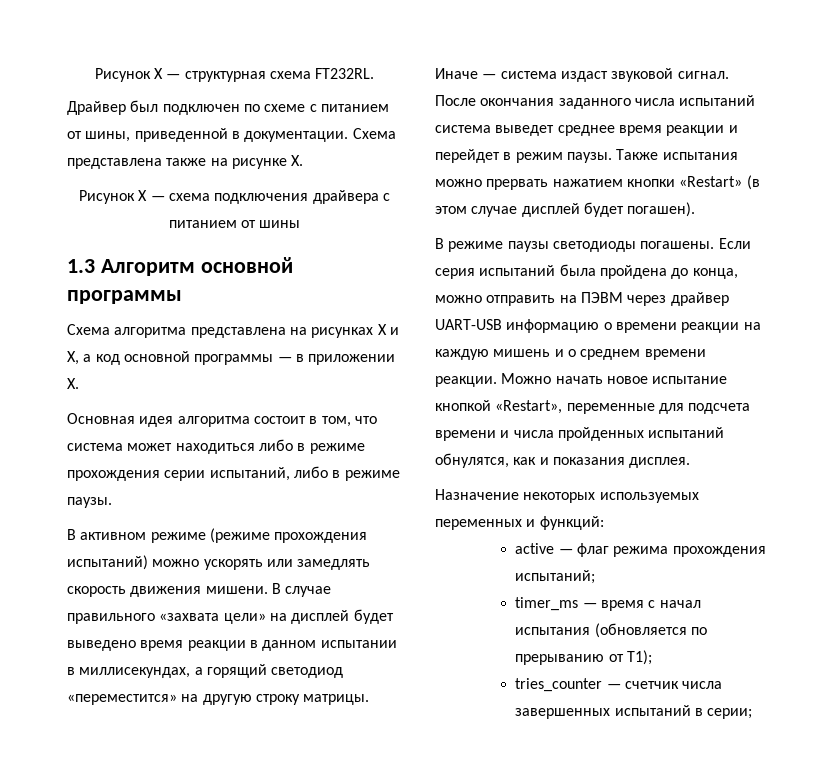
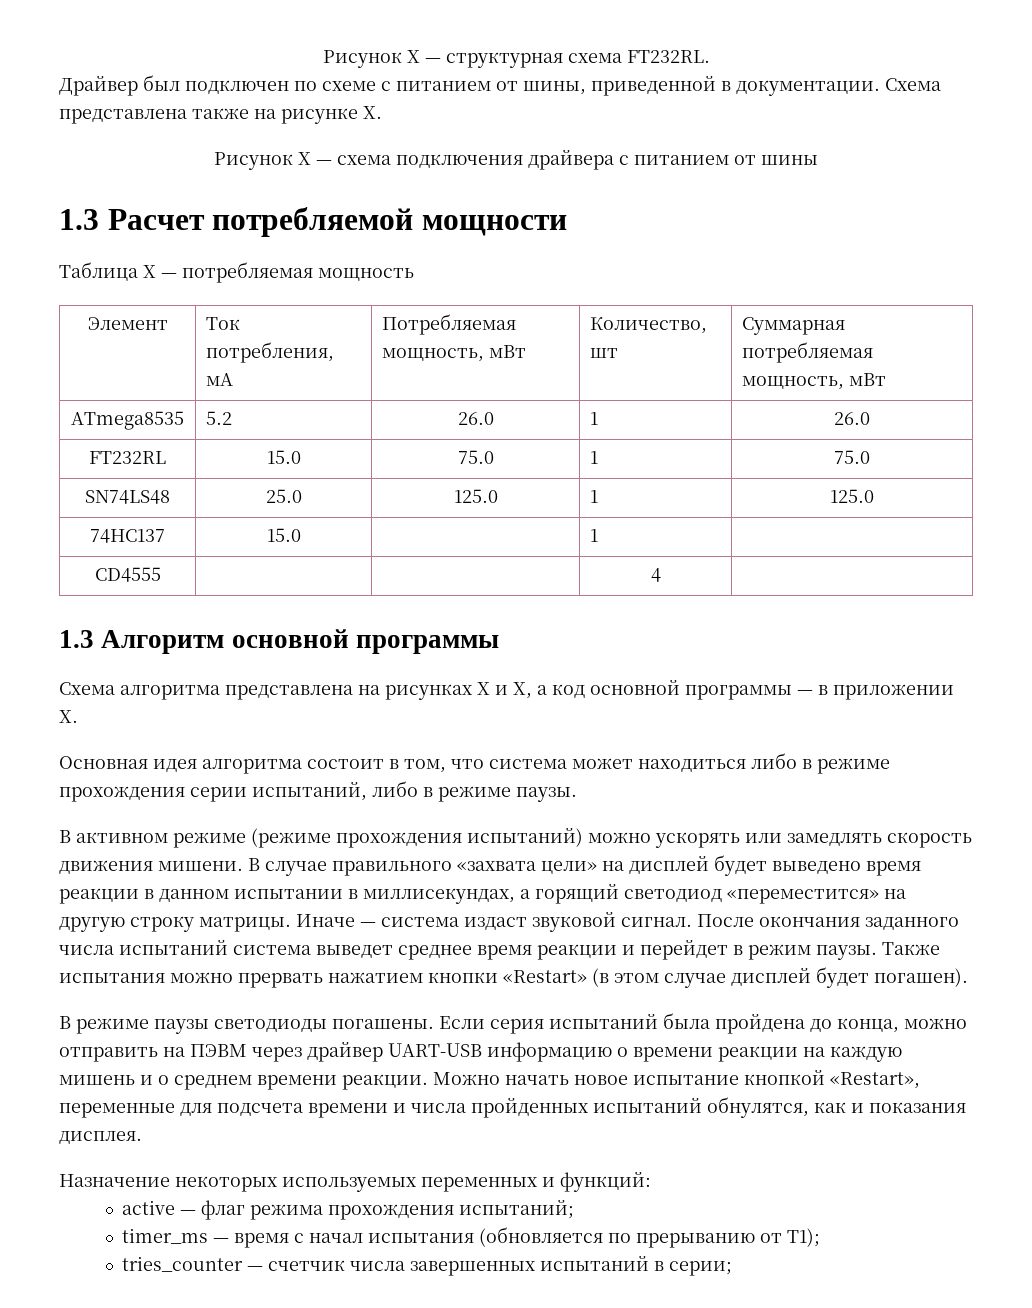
+ 1.3 Расчет потребляемой мощности
+ Таблица Х — потребляемая мощность
+ Элемент | Ток потребления, мА | Потребляемая мощность, мВт | Количество, шт | Суммарная потребляемая мощность, мВт
+ ATmega8535 | 5.2 | 26.0 | 1 | 26.0
+ FT232RL | 15.0 | 75.0 | 1 | 75.0
+ SN74LS48 | 25.0 | 125.0 | 1 | 125.0
+ 74HC137 | 15.0 | | 1 |
+ CD4555 | | | 4 |

